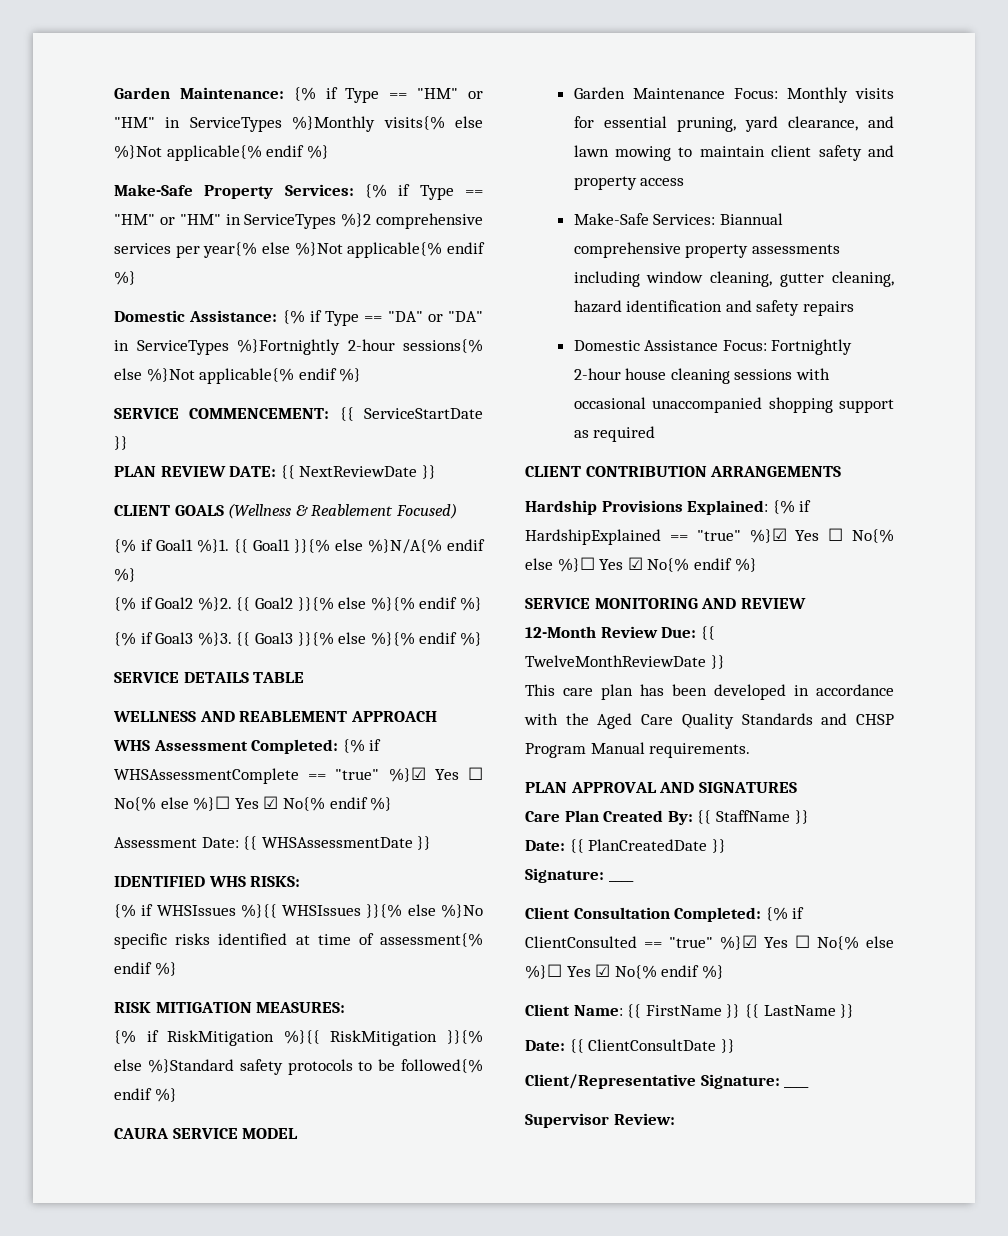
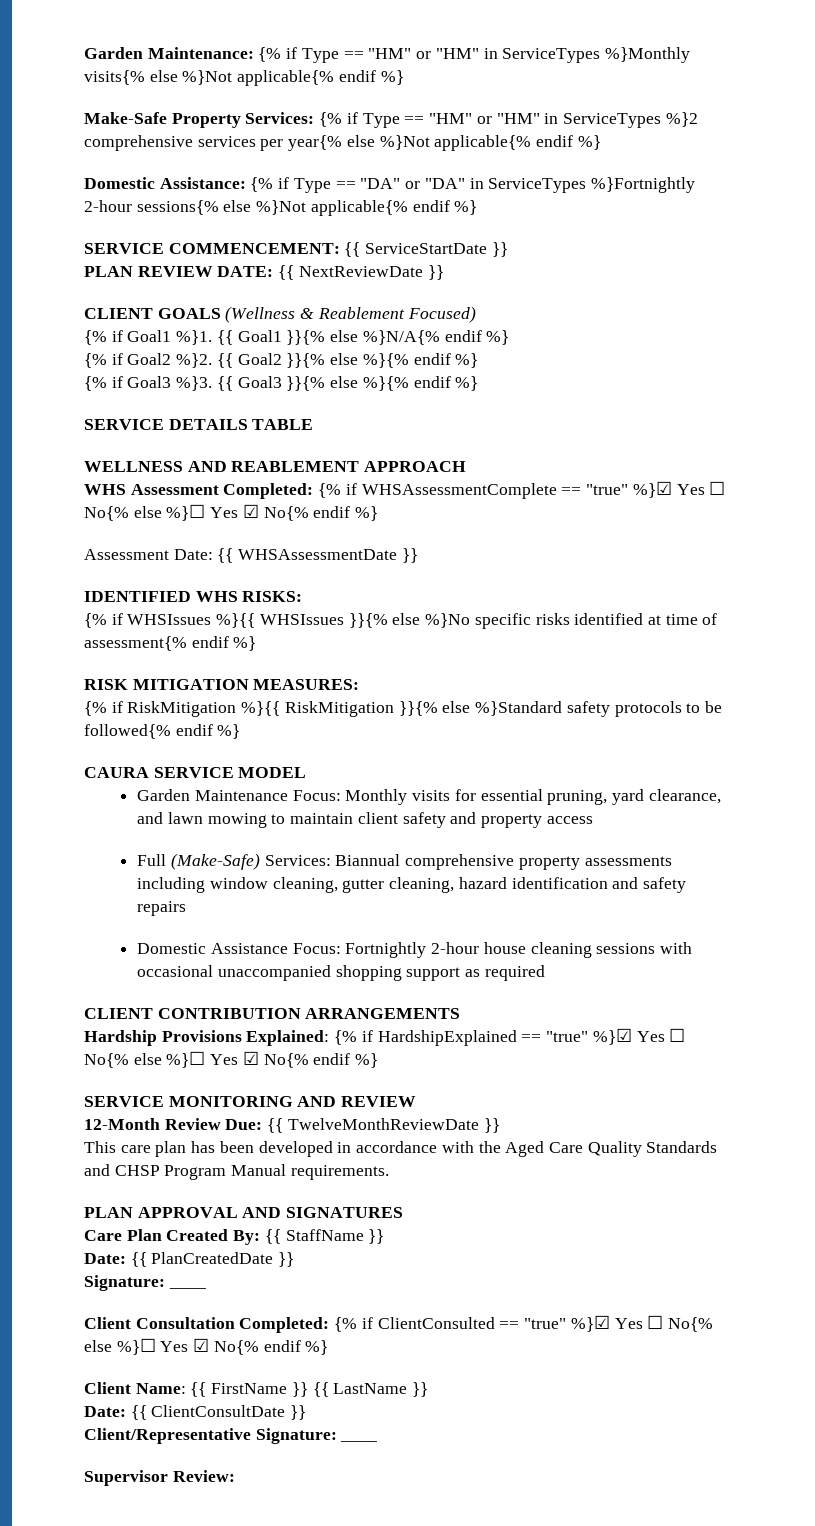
- Make-Safe Services: Biannual comprehensive property assessments including window cleaning, gutter cleaning, hazard identification and safety repairs
+ Full (Make-Safe) Services: Biannual comprehensive property assessments including window cleaning, gutter cleaning, hazard identification and safety repairs

